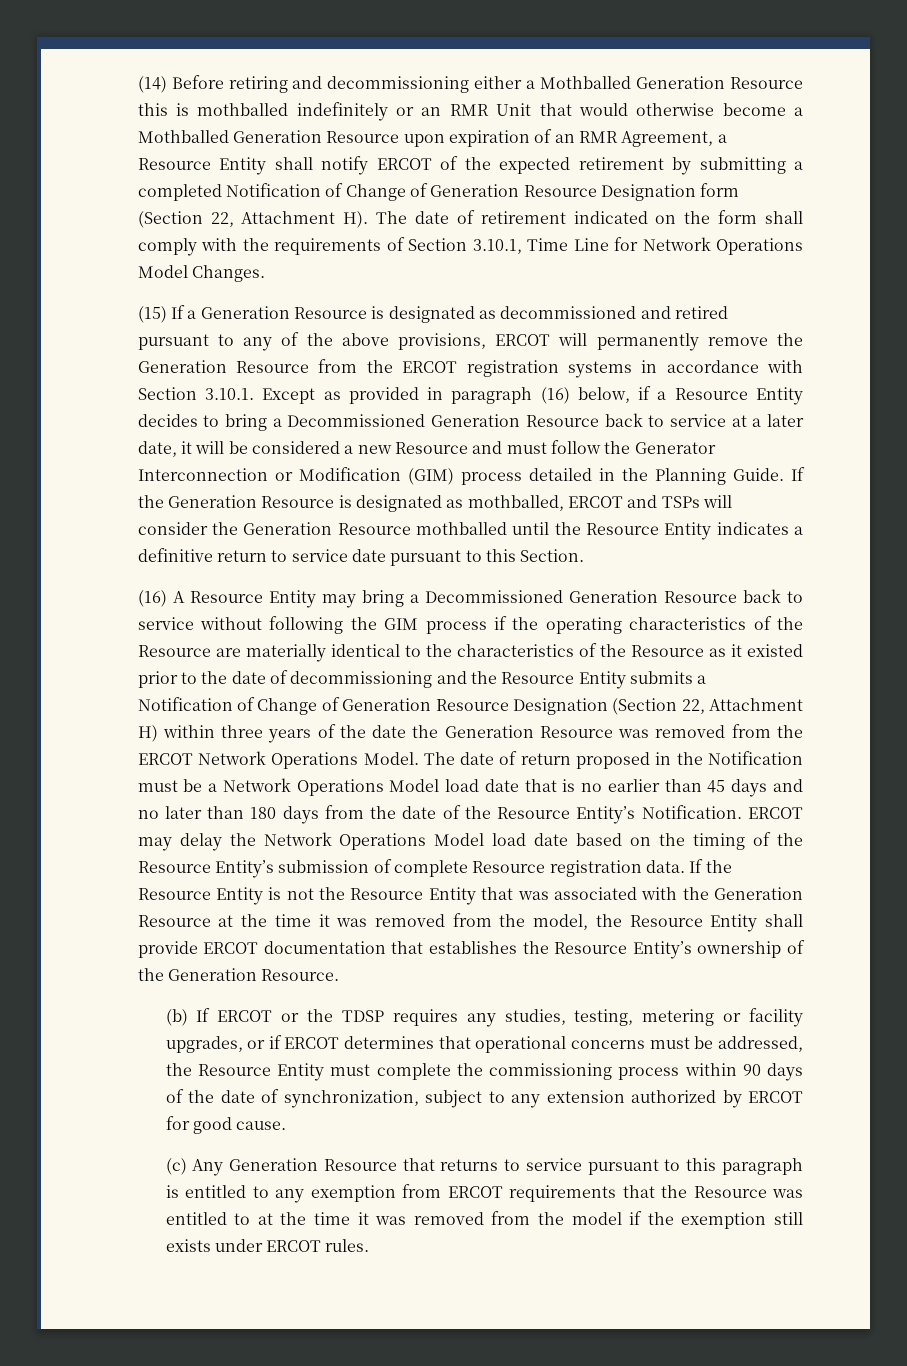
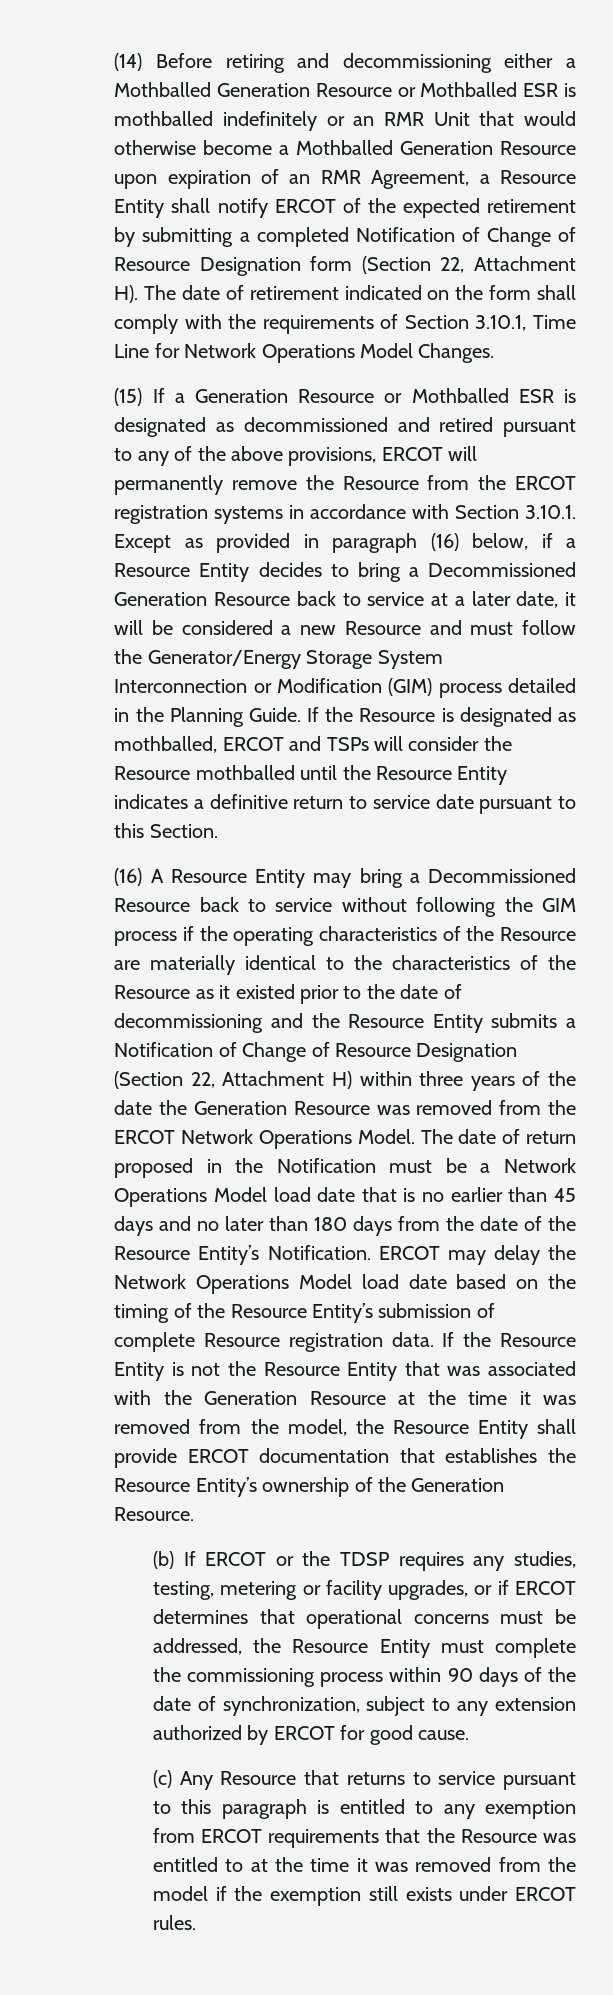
- (14) Before retiring and decommissioning either a Mothballed Generation Resource this is mothballed indefinitely or an RMR Unit that would otherwise become a Mothballed Generation Resource upon expiration of an RMR Agreement, a Resource Entity shall notify ERCOT of the expected retirement by submitting a completed Notification of Change of Generation Resource Designation form (Section 22, Attachment H). The date of retirement indicated on the form shall comply with the requirements of Section 3.10.1, Time Line for Network Operations Model Changes.
+ (14) Before retiring and decommissioning either a Mothballed Generation Resource or Mothballed ESR is mothballed indefinitely or an RMR Unit that would otherwise become a Mothballed Generation Resource upon expiration of an RMR Agreement, a Resource Entity shall notify ERCOT of the expected retirement by submitting a completed Notification of Change of Resource Designation form (Section 22, Attachment H). The date of retirement indicated on the form shall comply with the requirements of Section 3.10.1, Time Line for Network Operations Model Changes.
- (15) If a Generation Resource is designated as decommissioned and retired pursuant to any of the above provisions, ERCOT will permanently remove the Generation Resource from the ERCOT registration systems in accordance with Section 3.10.1. Except as provided in paragraph (16) below, if a Resource Entity decides to bring a Decommissioned Generation Resource back to service at a later date, it will be considered a new Resource and must follow the Generator Interconnection or Modification (GIM) process detailed in the Planning Guide.
+ (15) If a Generation Resource or Mothballed ESR is designated as decommissioned and retired pursuant to any of the above provisions, ERCOT will permanently remove the Resource from the ERCOT registration systems in accordance with Section 3.10.1. Except as provided in paragraph (16) below, if a Resource Entity decides to bring a Decommissioned Generation Resource back to service at a later date, it will be considered a new Resource and must follow the Generator/Energy Storage System Interconnection or Modification (GIM) process detailed in the Planning Guide.
- If the Generation Resource is designated as mothballed, ERCOT and TSPs will consider the Generation Resource mothballed until the Resource Entity indicates a definitive return to service date pursuant to this Section.
+ If the Resource is designated as mothballed, ERCOT and TSPs will consider the Resource mothballed until the Resource Entity indicates a definitive return to service date pursuant to this Section.
- (16) A Resource Entity may bring a Decommissioned Generation Resource back to service without following the GIM process if the operating characteristics of the Resource are materially identical to the characteristics of the Resource as it existed prior to the date of decommissioning and the Resource Entity submits a Notification of Change of Generation Resource Designation (Section 22, Attachment H) within three years of the date the Generation Resource was removed from the ERCOT Network Operations Model.
+ (16) A Resource Entity may bring a Decommissioned Resource back to service without following the GIM process if the operating characteristics of the Resource are materially identical to the characteristics of the Resource as it existed prior to the date of decommissioning and the Resource Entity submits a Notification of Change of Resource Designation (Section 22, Attachment H) within three years of the date the Generation Resource was removed from the ERCOT Network Operations Model.
- (c) Any Generation Resource that returns to service pursuant to this paragraph is entitled to any exemption from ERCOT requirements that the Resource was entitled to at the time it was removed from the model if the exemption still exists under ERCOT rules.
+ (c) Any Resource that returns to service pursuant to this paragraph is entitled to any exemption from ERCOT requirements that the Resource was entitled to at the time it was removed from the model if the exemption still exists under ERCOT rules.

